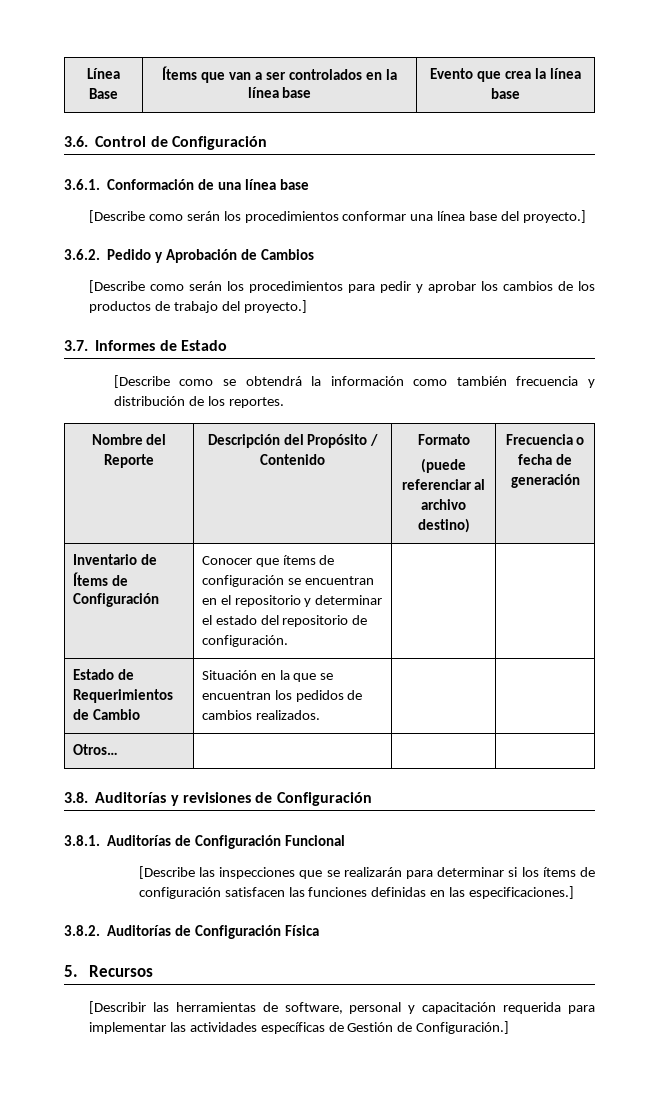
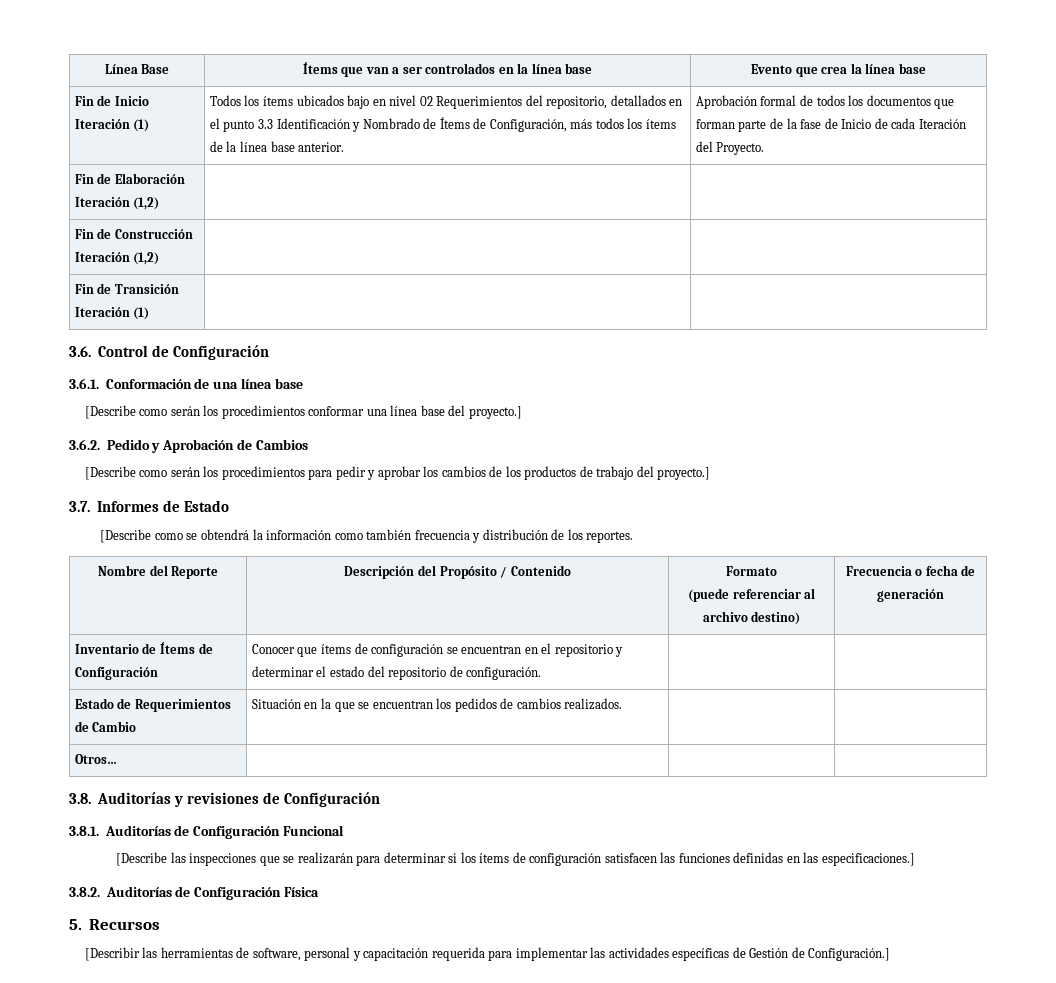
+ Fin de Inicio Iteración (1) | Todos los ítems ubicados bajo en nivel 02 Requerimientos del repositorio, detallados en el punto 3.3 Identificación y Nombrado de Ítems de Configuración, más todos los ítems de la línea base anterior. | Aprobación formal de todos los documentos que forman parte de la fase de Inicio de cada Iteración del Proyecto.
+ Fin de Elaboración Iteración (1,2) | |
+ Fin de Construcción Iteración (1,2) | |
+ Fin de Transición Iteración (1) | |

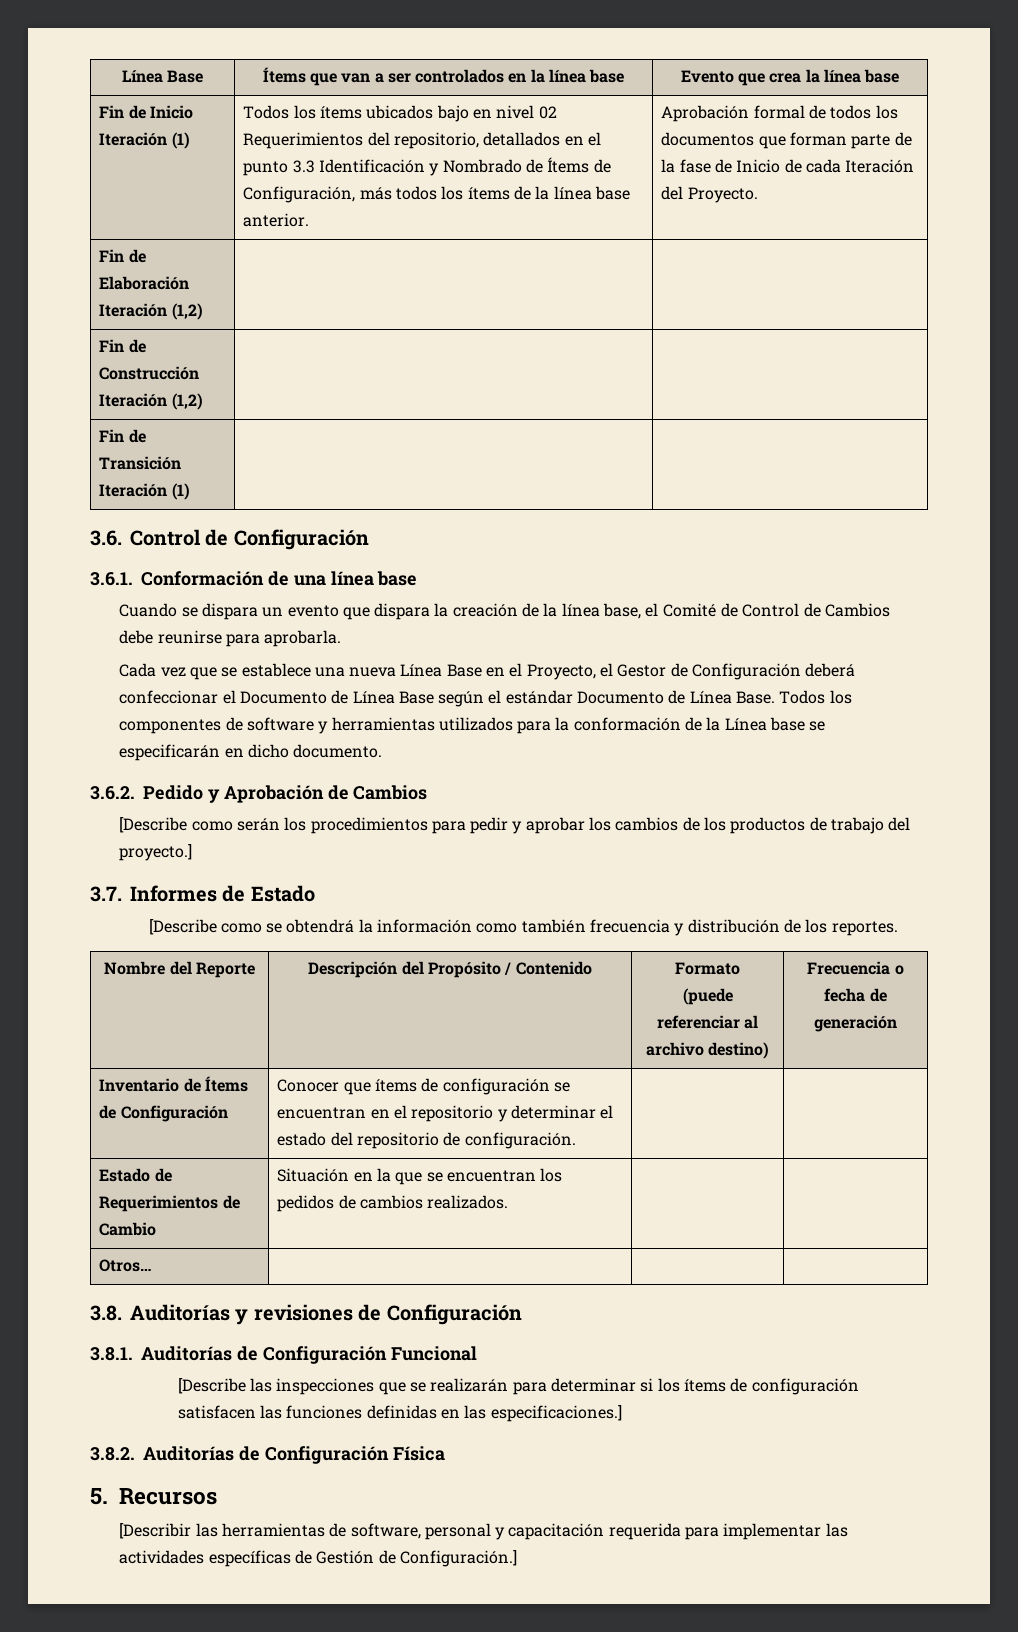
- [Describe como serán los procedimientos conformar una línea base del proyecto.]
+ Cuando se dispara un evento que dispara la creación de la línea base, el Comité de Control de Cambios debe reunirse para aprobarla.
+ Cada vez que se establece una nueva Línea Base en el Proyecto, el Gestor de Configuración deberá confeccionar el Documento de Línea Base según el estándar Documento de Línea Base. Todos los componentes de software y herramientas utilizados para la conformación de la Línea base se especificarán en dicho documento.

